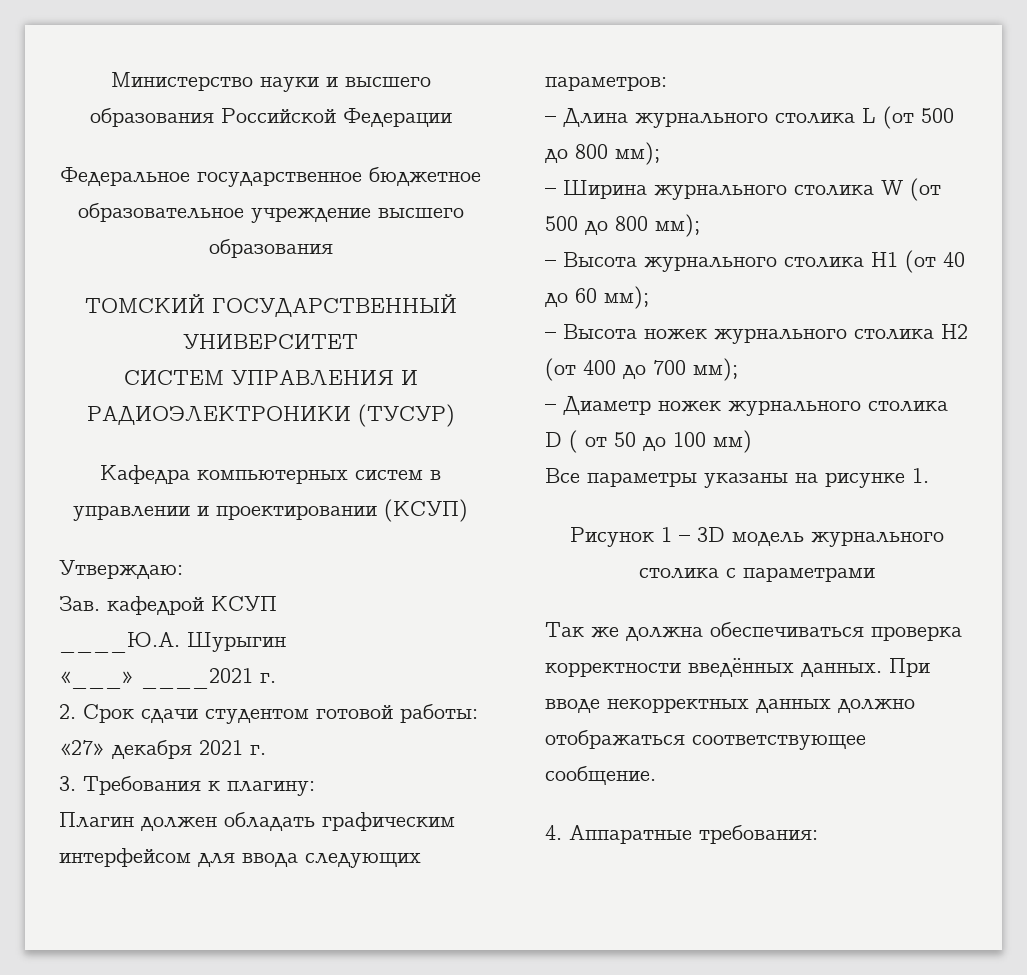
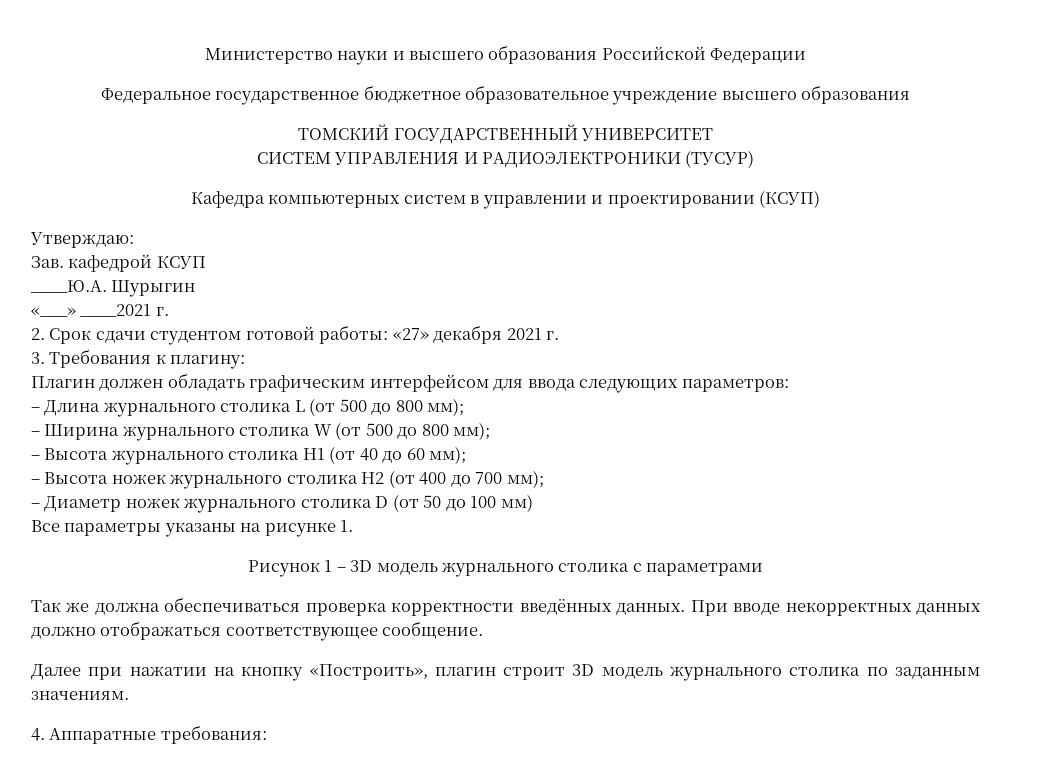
- – Диаметр ножек журнального столика D ( от 50 до 100 мм)
+ – Диаметр ножек журнального столика D (от 50 до 100 мм)
+ Далее при нажатии на кнопку «Построить», плагин строит 3D модель журнального столика по заданным значениям.

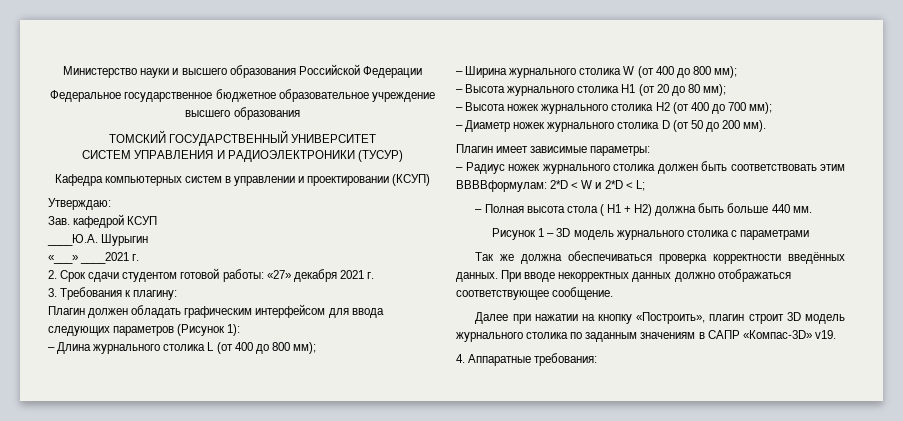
- Плагин должен обладать графическим интерфейсом для ввода следующих параметров:
+ Плагин должен обладать графическим интерфейсом для ввода следующих параметров (Рисунок 1):
- – Длина журнального столика L (от 500 до 800 мм);
+ – Длина журнального столика L (от 400 до 800 мм);
- – Ширина журнального столика W (от 500 до 800 мм);
+ – Ширина журнального столика W (от 400 до 800 мм);
- – Высота журнального столика H1 (от 40 до 60 мм);
+ – Высота журнального столика H1 (от 20 до 80 мм);
- – Диаметр ножек журнального столика D (от 50 до 100 мм)
- Все параметры указаны на рисунке 1.
+ – Диаметр ножек журнального столика D (от 50 до 200 мм).
+ Плагин имеет зависимые параметры:
+ – Радиус ножек журнального столика должен быть соответствовать этим ВВВВформулам: 2*D < W и 2*D < L;
+ – Полная высота стола ( H1 + H2) должна быть больше 440 мм.
- Далее при нажатии на кнопку «Построить», плагин строит 3D модель журнального столика по заданным значениям.
+ Далее при нажатии на кнопку «Построить», плагин строит 3D модель журнального столика по заданным значениям в САПР «Компас-3D» v19.

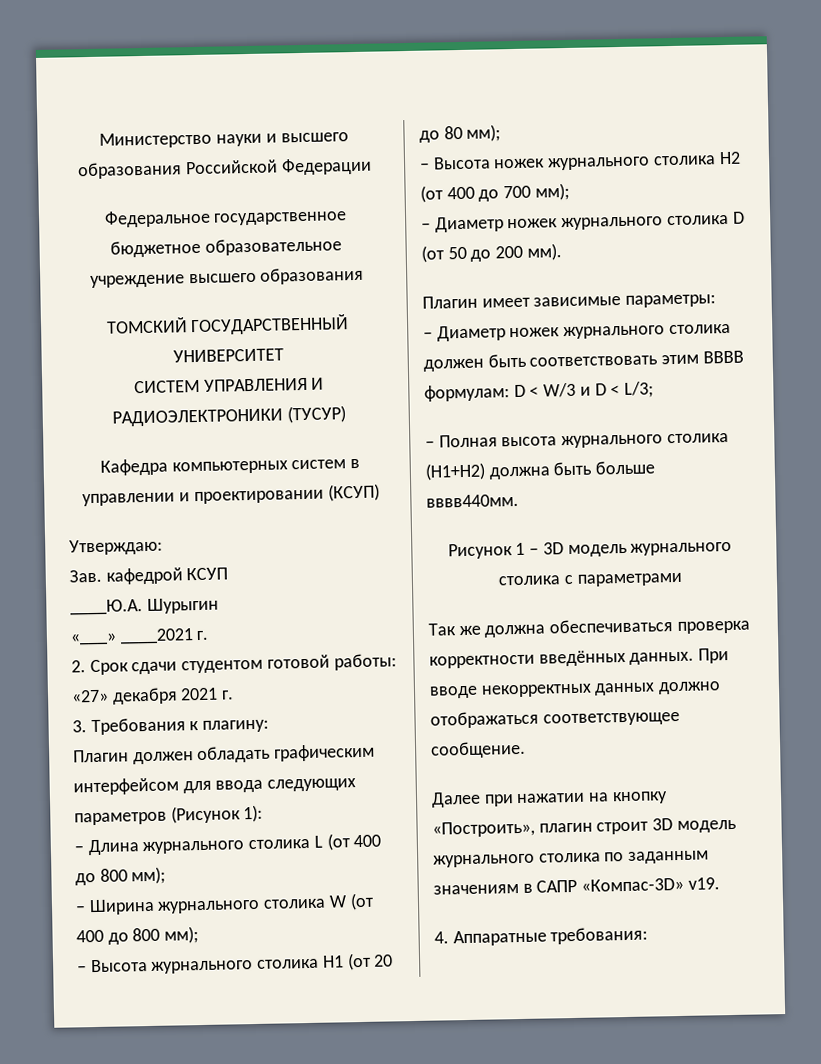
- – Радиус ножек журнального столика должен быть соответствовать этим ВВВВформулам: 2*D < W и 2*D < L;
- – Полная высота стола ( H1 + H2) должна быть больше 440 мм.
+ – Диаметр ножек журнального столика должен быть соответствовать этим ВВВВ формулам: D < W/3 и D < L/3;
+ – Полная высота журнального столика (H1+H2) должна быть больше вввв440мм.

